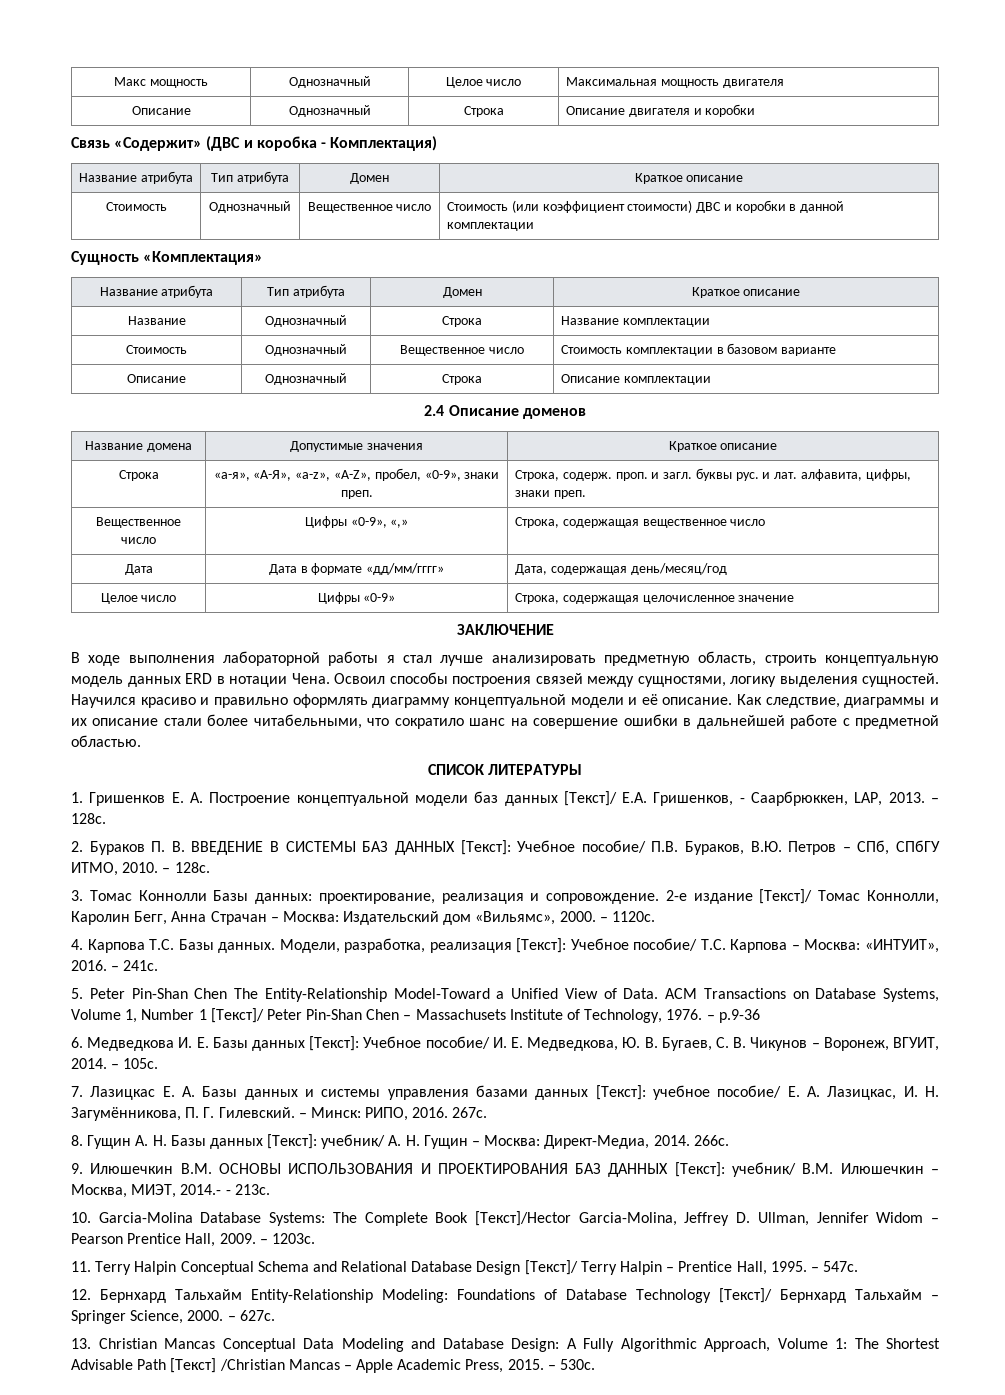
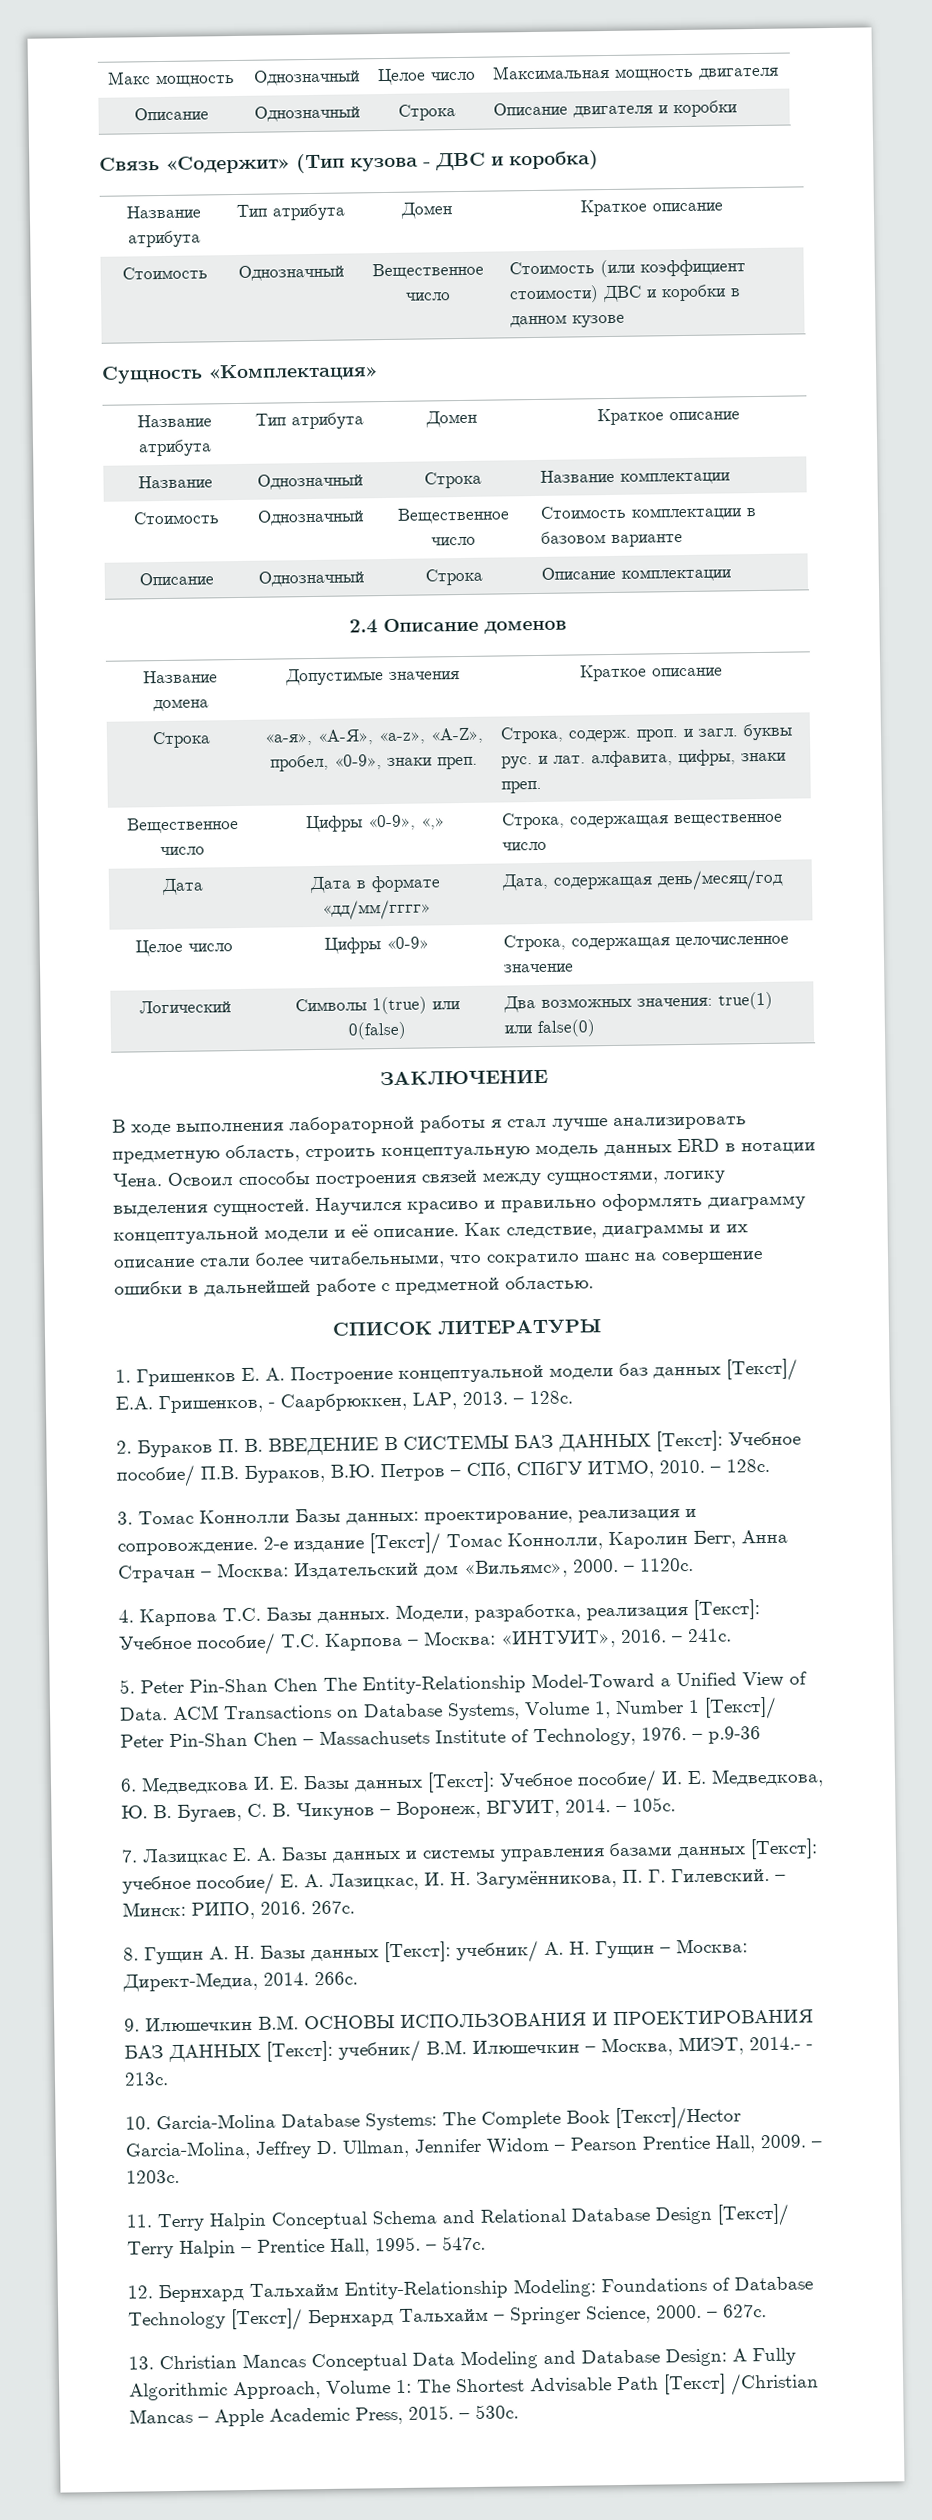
- Связь «Содержит» (ДВС и коробка - Комплектация)
+ Связь «Содержит» (Тип кузова - ДВС и коробка)
- Стоимость | Однозначный | Вещественное число | Стоимость (или коэффициент стоимости) ДВС и коробки в данной комплектации
+ Стоимость | Однозначный | Вещественное число | Стоимость (или коэффициент стоимости) ДВС и коробки в данном кузове
+ Логический | Символы 1(true) или 0(false) | Два возможных значения: true(1) или false(0)

